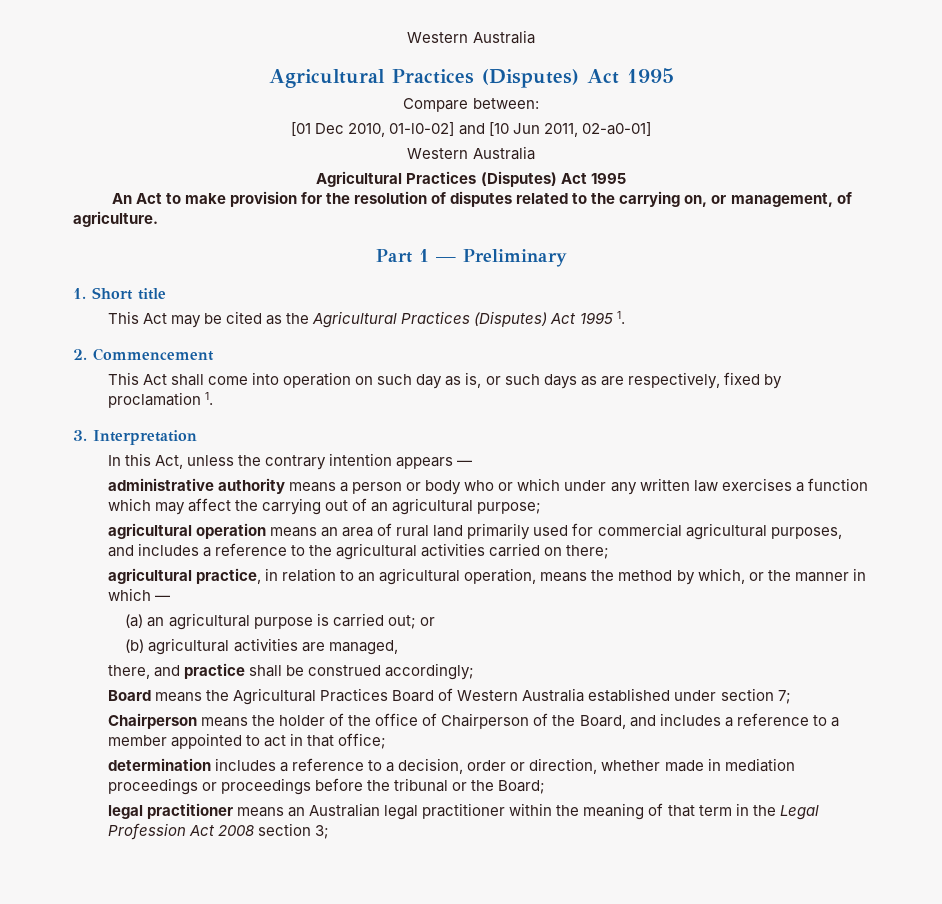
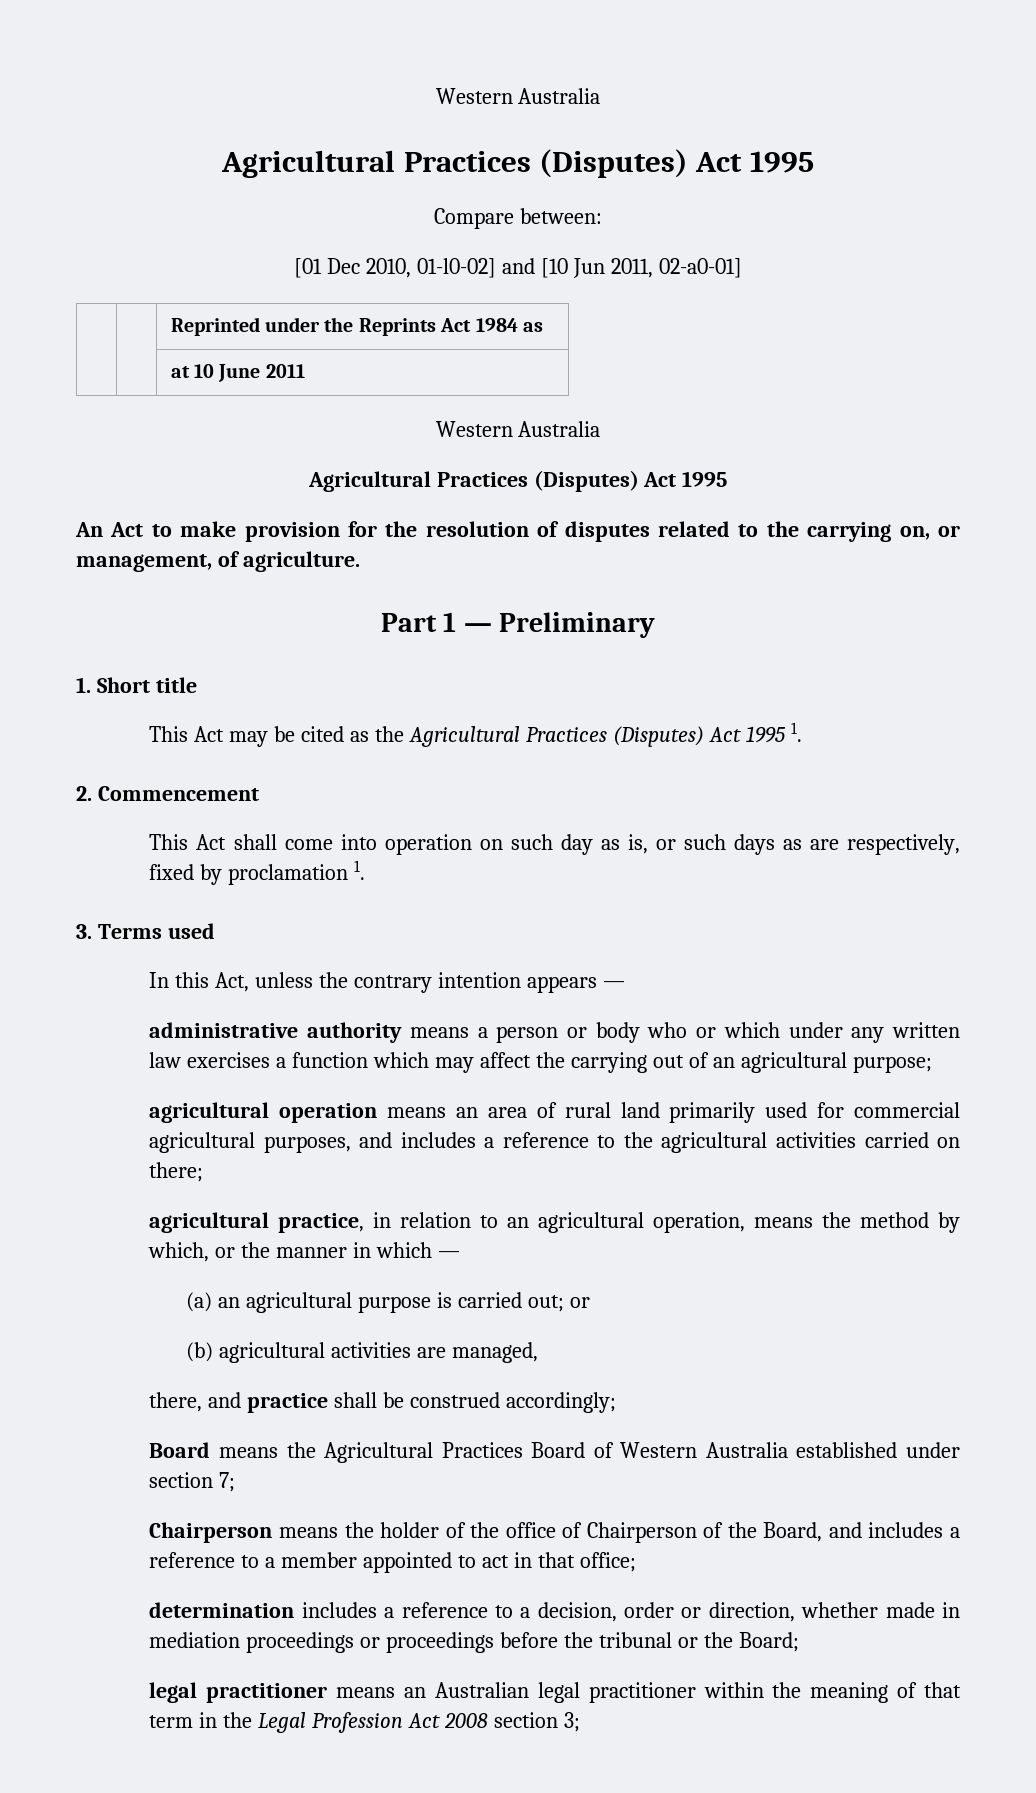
+ | | Reprinted under the Reprints Act 1984 as
+ | | at 10 June 2011
- 3. Interpretation
+ 3. Terms used

